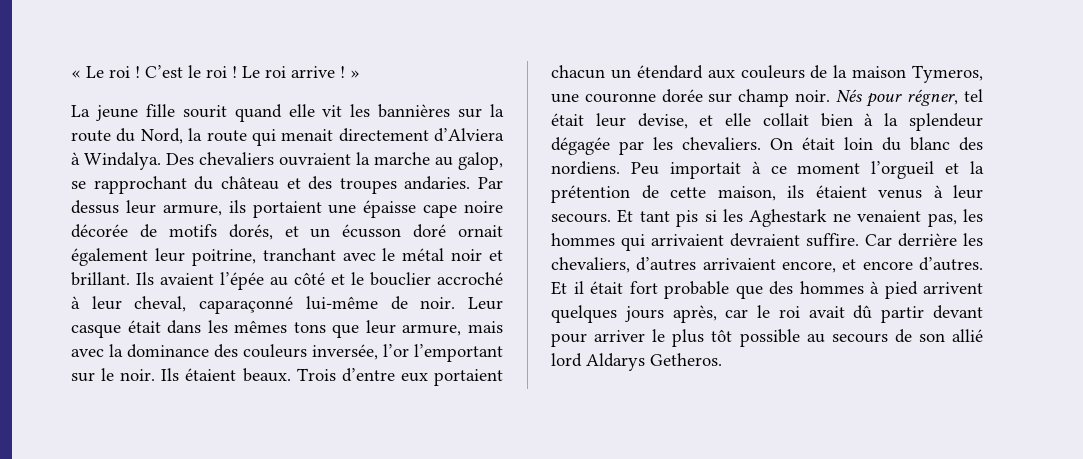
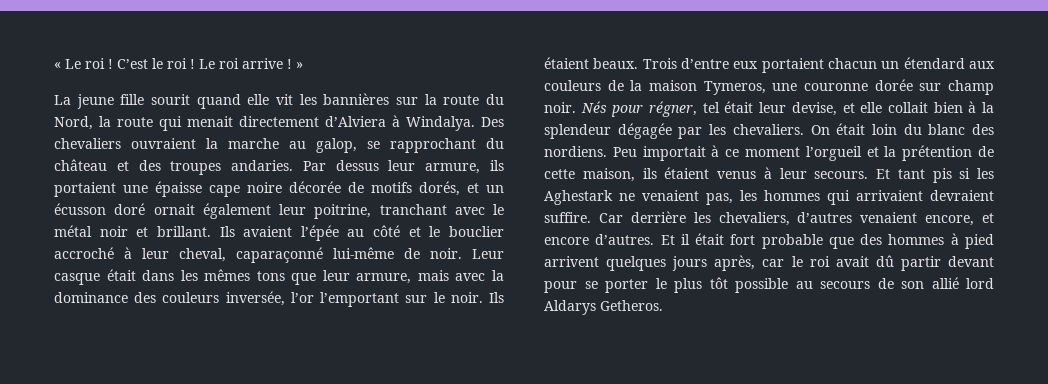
- Car derrière les chevaliers, d’autres arrivaient encore, et encore d’autres.
+ Car derrière les chevaliers, d’autres venaient encore, et encore d’autres.
- Et il était fort probable que des hommes à pied arrivent quelques jours après, car le roi avait dû partir devant pour arriver le plus tôt possible au secours de son allié lord Aldarys Getheros.
+ Et il était fort probable que des hommes à pied arrivent quelques jours après, car le roi avait dû partir devant pour se porter le plus tôt possible au secours de son allié lord Aldarys Getheros.

